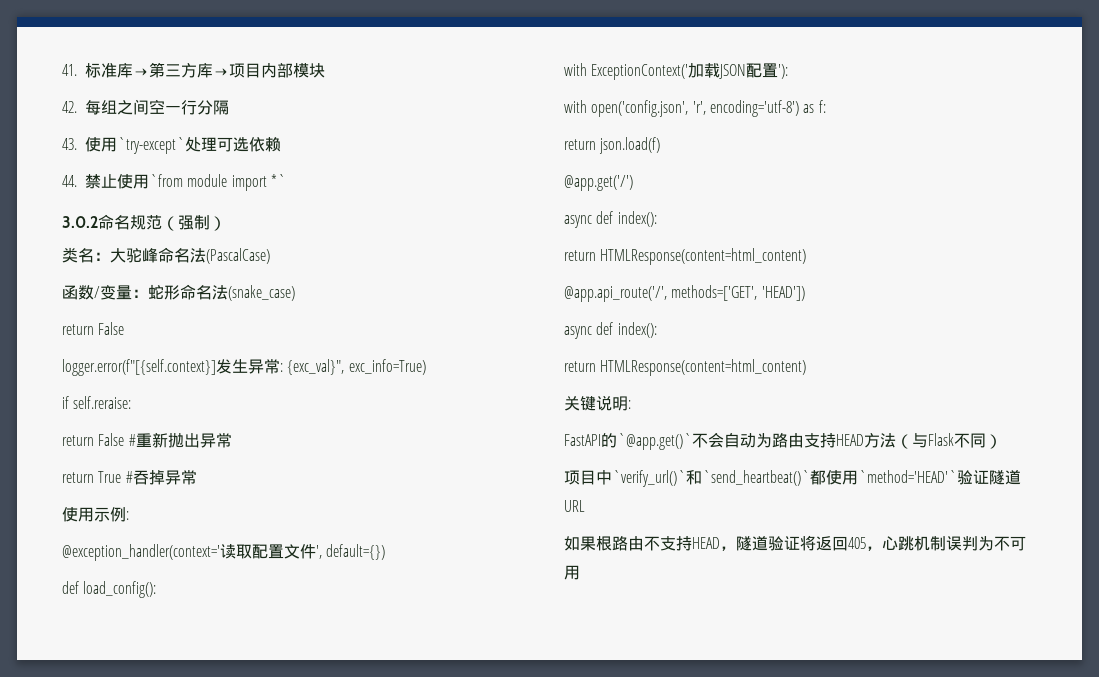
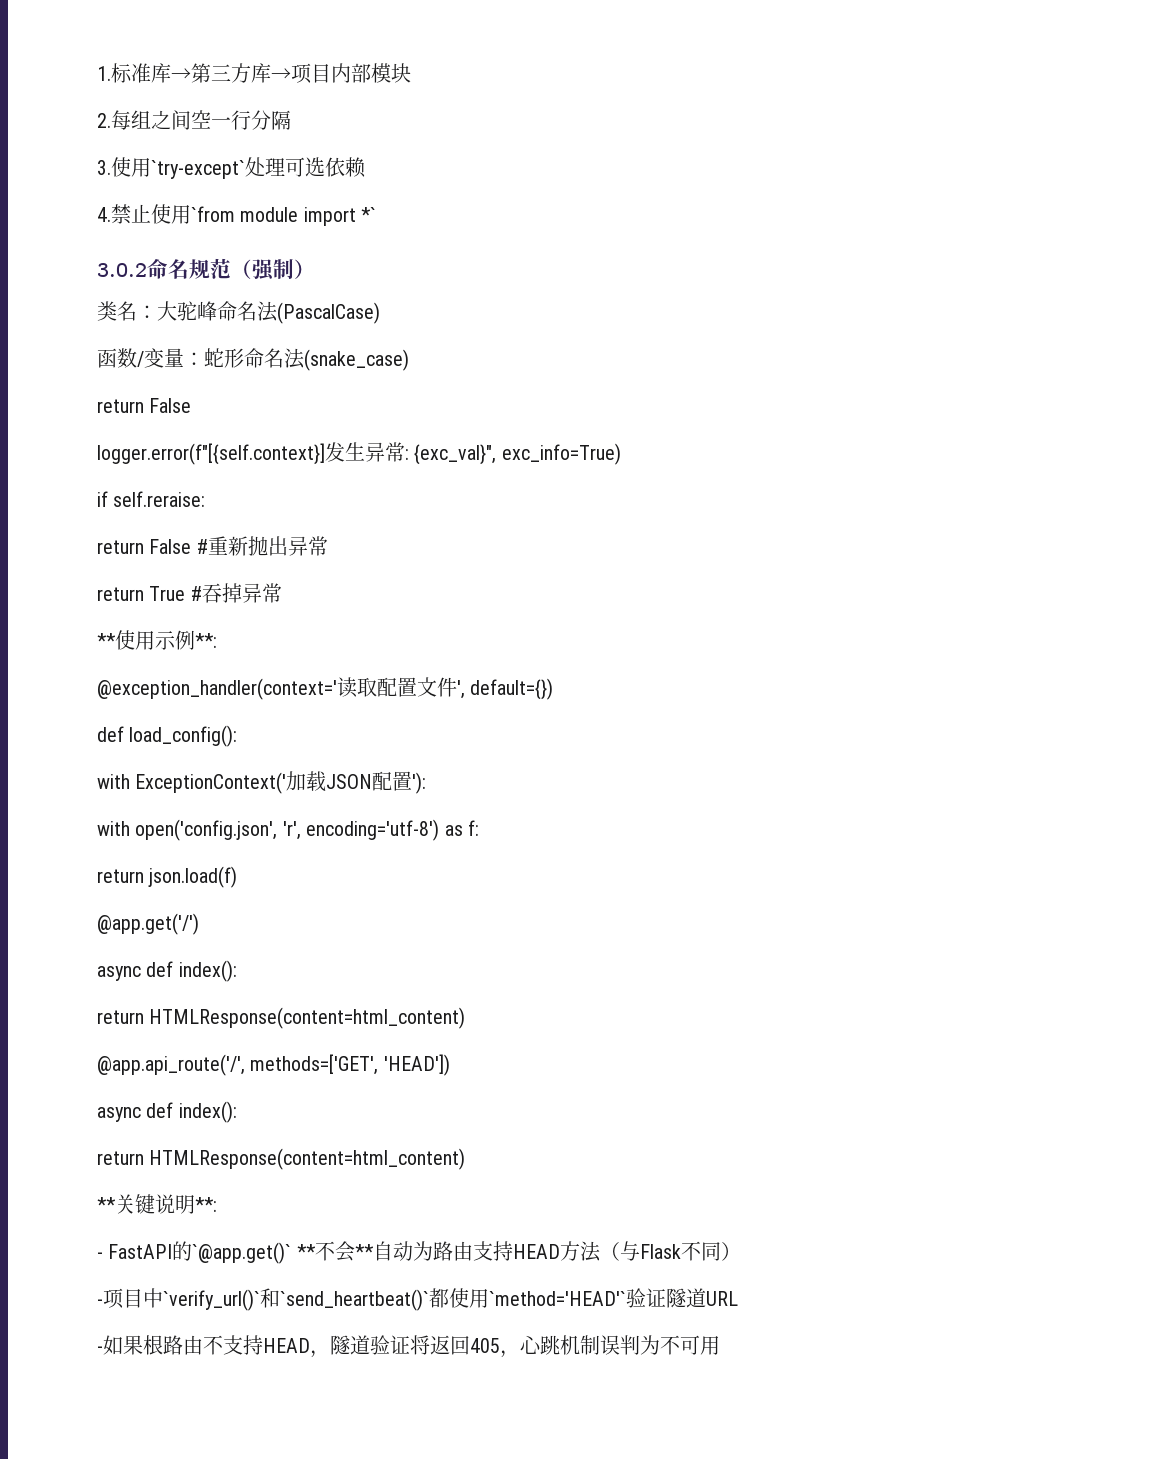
- 41.标准库→第三方库→项目内部模块
+ 1.标准库→第三方库→项目内部模块
- 42.每组之间空一行分隔
+ 2.每组之间空一行分隔
- 43.使用`try-except`处理可选依赖
+ 3.使用`try-except`处理可选依赖
- 44.禁止使用`from module import *`
+ 4.禁止使用`from module import *`
- 使用示例:
+ **使用示例**:
- 关键说明:
- FastAPI的`@app.get()`不会自动为路由支持HEAD方法（与Flask不同）
+ **关键说明**:
+ - FastAPI的`@app.get()` **不会**自动为路由支持HEAD方法（与Flask不同）
- 项目中`verify_url()`和`send_heartbeat()`都使用`method='HEAD'`验证隧道URL
+ -项目中`verify_url()`和`send_heartbeat()`都使用`method='HEAD'`验证隧道URL
- 如果根路由不支持HEAD，隧道验证将返回405，心跳机制误判为不可用
+ -如果根路由不支持HEAD，隧道验证将返回405，心跳机制误判为不可用

